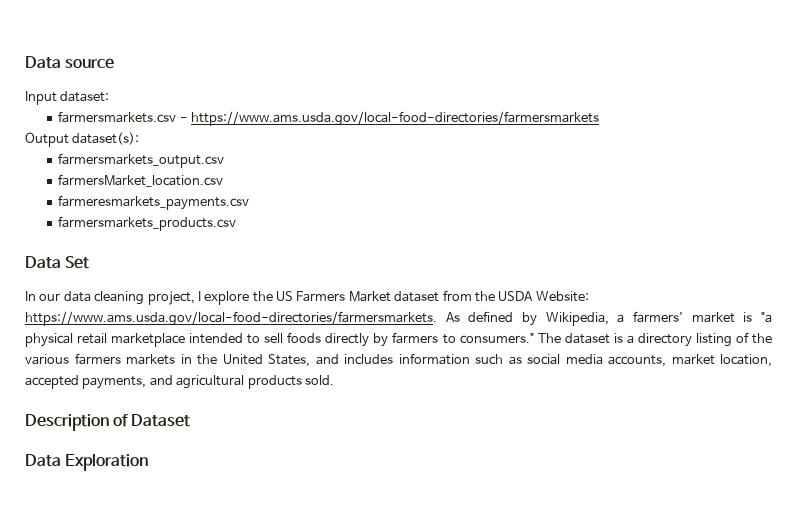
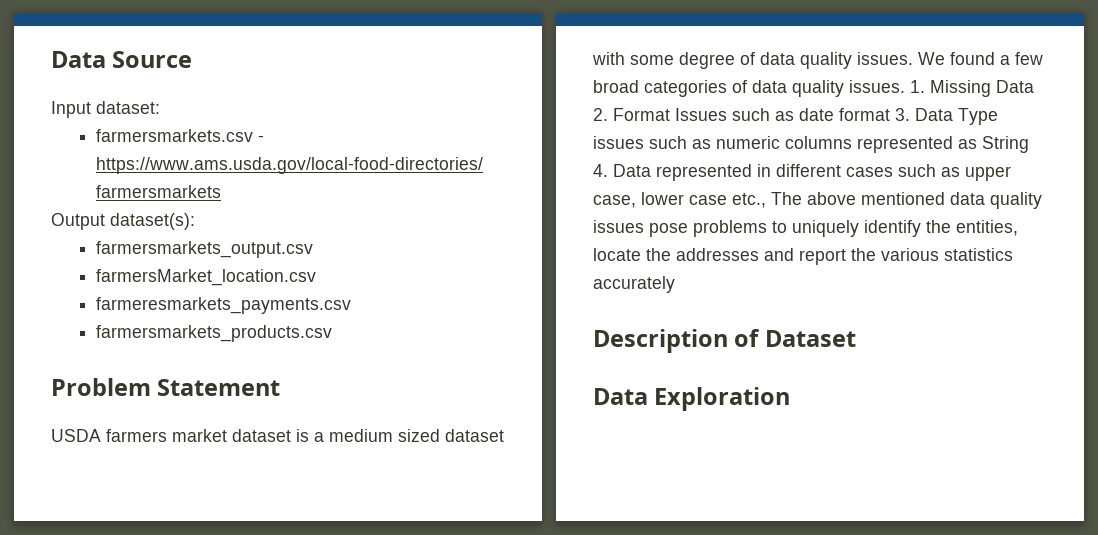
- Data source
+ Data Source
- Data Set
- In our data cleaning project, I explore the US Farmers Market dataset from the USDA Website: https://www.ams.usda.gov/local-food-directories/farmersmarkets. As defined by Wikipedia, a farmers' market is "a physical retail marketplace intended to sell foods directly by farmers to consumers." The dataset is a directory listing of the various farmers markets in the United States, and includes information such as social media accounts, market location, accepted payments, and agricultural products sold.
+ Problem Statement
+ USDA farmers market dataset is a medium sized dataset with some degree of data quality issues. We found a few broad categories of data quality issues. 1. Missing Data 2. Format Issues such as date format 3. Data Type issues such as numeric columns represented as String 4. Data represented in different cases such as upper case, lower case etc., The above mentioned data quality issues pose problems to uniquely identify the entities, locate the addresses and report the various statistics accurately

